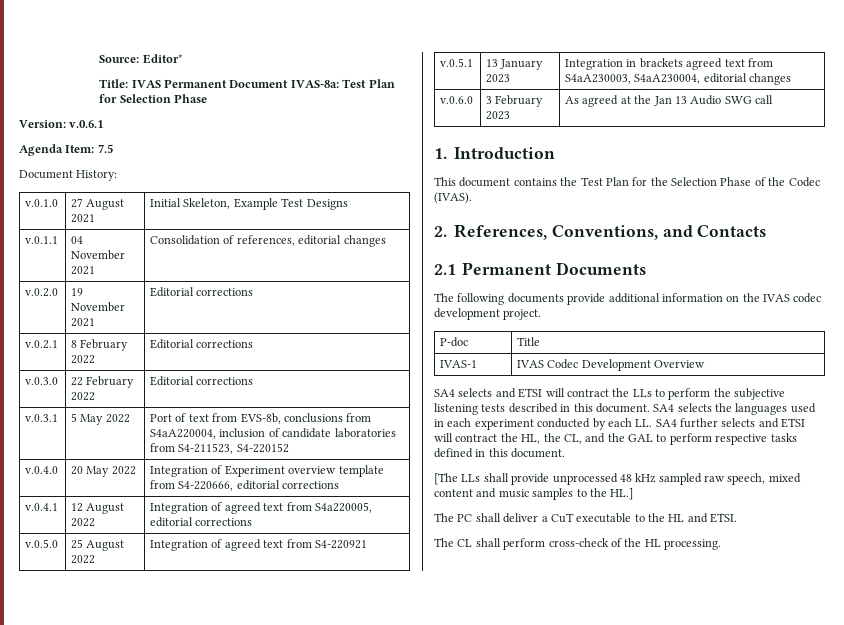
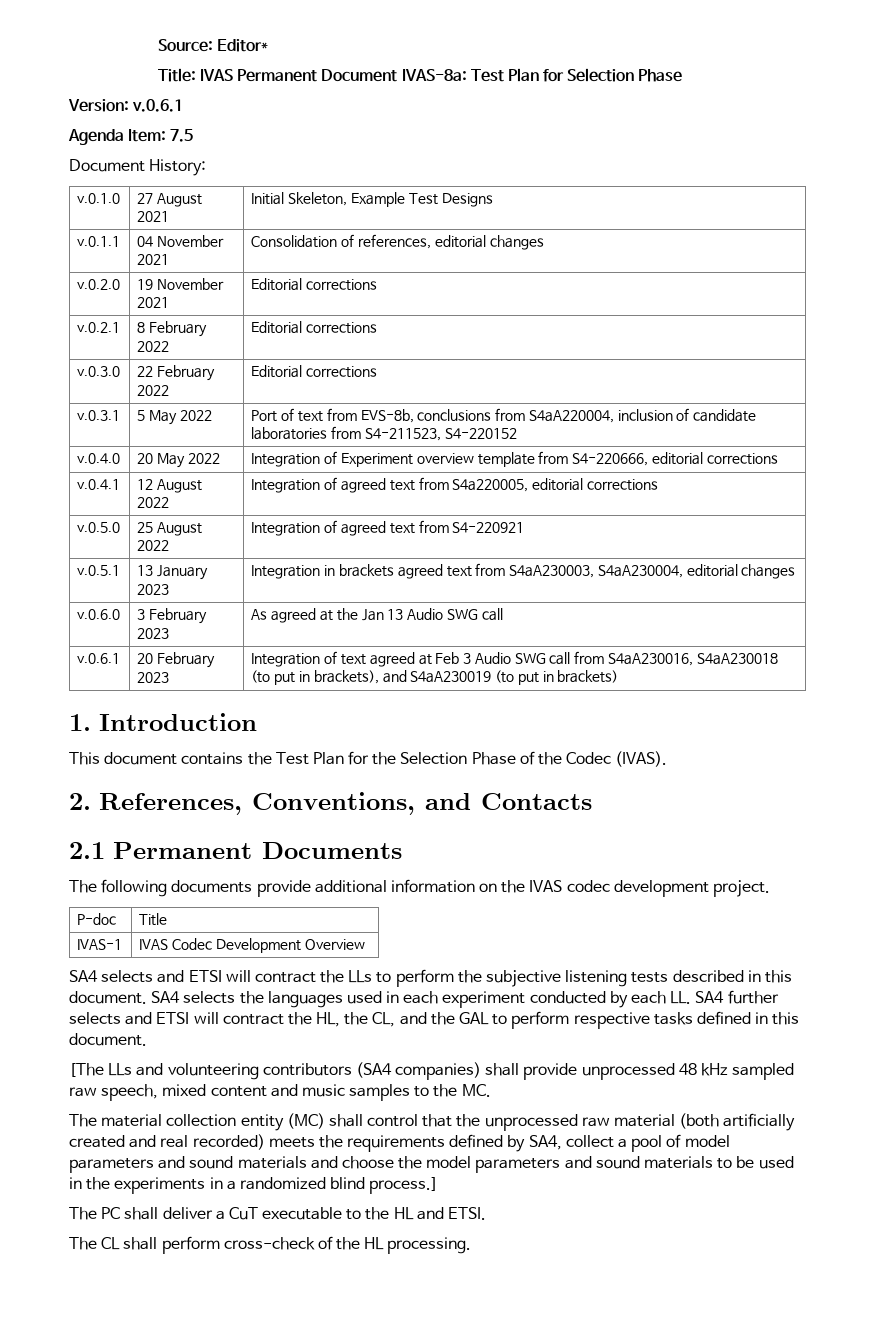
+ v.0.6.1 | 20 February 2023 | Integration of text agreed at Feb 3 Audio SWG call from S4aA230016, S4aA230018 (to put in brackets), and S4aA230019 (to put in brackets)
- [The LLs shall provide unprocessed 48 kHz sampled raw speech, mixed content and music samples to the HL.]
+ [The LLs and volunteering contributors (SA4 companies) shall provide unprocessed 48 kHz sampled raw speech, mixed content and music samples to the MC.
+ The material collection entity (MC) shall control that the unprocessed raw material (both artificially created and real recorded) meets the requirements defined by SA4, collect a pool of model parameters and sound materials and choose the model parameters and sound materials to be used in the experiments in a randomized blind process.]

